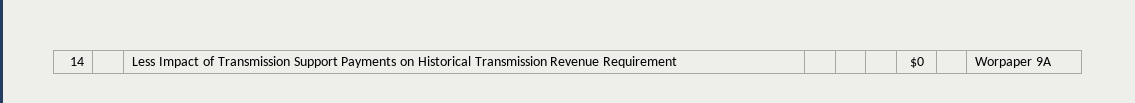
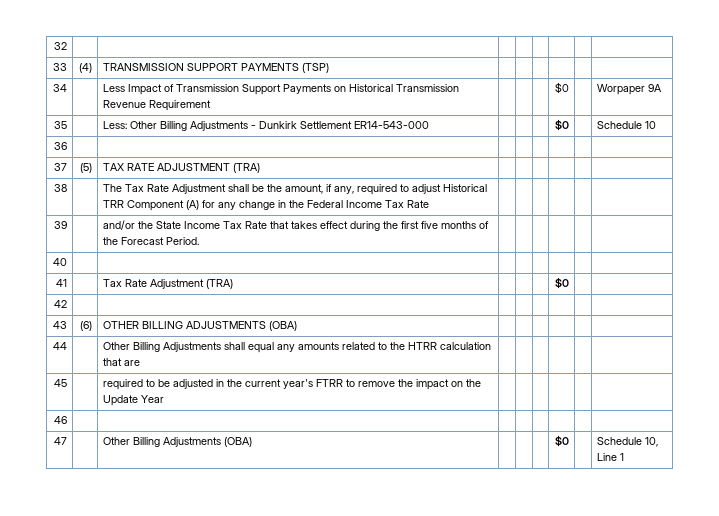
- 14 | | Less Impact of Transmission Support Payments on Historical Transmission Revenue Requirement | | | | $0 | | Worpaper 9A
+ 32 | | | | | | | |
+ 33 | (4) | TRANSMISSION SUPPORT PAYMENTS (TSP) | | | | | |
+ 34 | | Less Impact of Transmission Support Payments on Historical Transmission Revenue Requirement | | | | $0 | | Worpaper 9A
+ 35 | | Less: Other Billing Adjustments - Dunkirk Settlement ER14-543-000 | | | | $0 | | Schedule 10
+ 36 | | | | | | | |
+ 37 | (5) | TAX RATE ADJUSTMENT (TRA) | | | | | |
+ 38 | | The Tax Rate Adjustment shall be the amount, if any, required to adjust Historical TRR Component (A) for any change in the Federal Income Tax Rate | | | | | |
+ 39 | | and/or the State Income Tax Rate that takes effect during the first five months of the Forecast Period. | | | | | |
+ 40 | | | | | | | |
+ 41 | | Tax Rate Adjustment (TRA) | | | | $0 | |
+ 42 | | | | | | | |
+ 43 | (6) | OTHER BILLING ADJUSTMENTS (OBA) | | | | | |
+ 44 | | Other Billing Adjustments shall equal any amounts related to the HTRR calculation that are | | | | | |
+ 45 | | required to be adjusted in the current year's FTRR to remove the impact on the Update Year | | | | | |
+ 46 | | | | | | | |
+ 47 | | Other Billing Adjustments (OBA) | | | | $0 | | Schedule 10, Line 1

